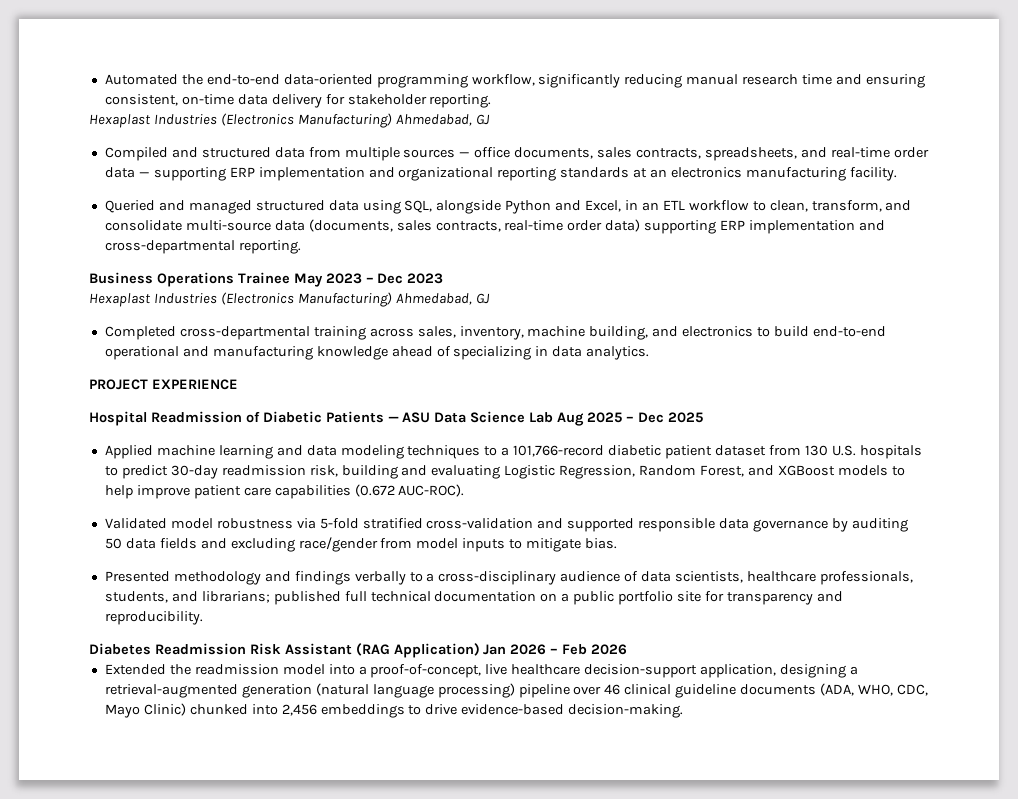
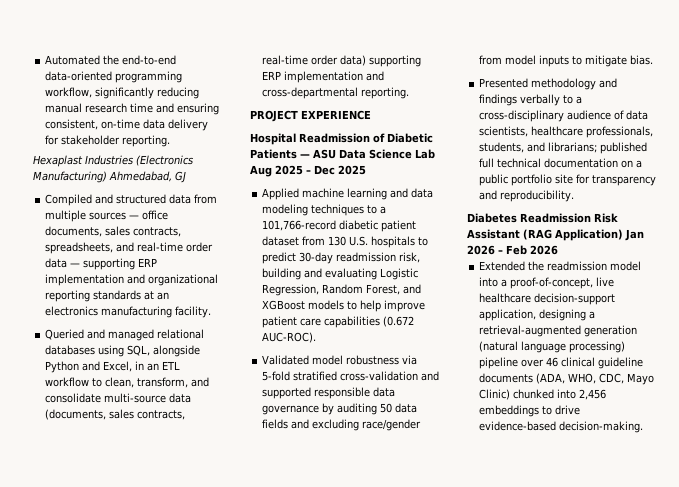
- Queried and managed structured data using SQL, alongside Python and Excel, in an ETL workflow to clean, transform, and consolidate multi-source data (documents, sales contracts, real-time order data) supporting ERP implementation and cross-departmental reporting.
+ Queried and managed relational databases using SQL, alongside Python and Excel, in an ETL workflow to clean, transform, and consolidate multi-source data (documents, sales contracts, real-time order data) supporting ERP implementation and cross-departmental reporting.
- Business Operations Trainee May 2023 – Dec 2023
- Hexaplast Industries (Electronics Manufacturing) Ahmedabad, GJ
- Completed cross-departmental training across sales, inventory, machine building, and electronics to build end-to-end operational and manufacturing knowledge ahead of specializing in data analytics.

